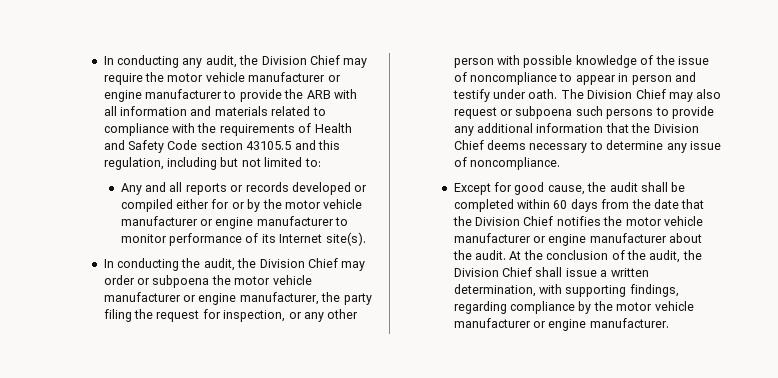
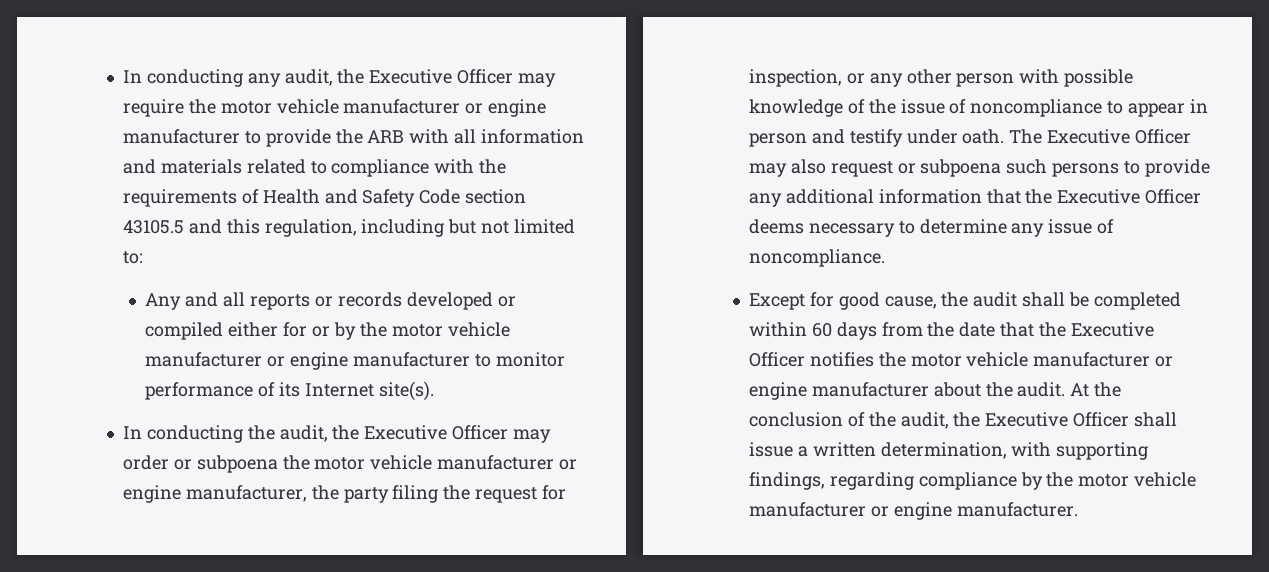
- In conducting any audit, the Division Chief may require the motor vehicle manufacturer or engine manufacturer to provide the ARB with all information and materials related to compliance with the requirements of Health and Safety Code section 43105.5 and this regulation, including but not limited to:
+ In conducting any audit, the Executive Officer may require the motor vehicle manufacturer or engine manufacturer to provide the ARB with all information and materials related to compliance with the requirements of Health and Safety Code section 43105.5 and this regulation, including but not limited to:
- In conducting the audit, the Division Chief may order or subpoena the motor vehicle manufacturer or engine manufacturer, the party filing the request for inspection, or any other person with possible knowledge of the issue of noncompliance to appear in person and testify under oath.
+ In conducting the audit, the Executive Officer may order or subpoena the motor vehicle manufacturer or engine manufacturer, the party filing the request for inspection, or any other person with possible knowledge of the issue of noncompliance to appear in person and testify under oath.
- The Division Chief may also request or subpoena such persons to provide any additional information that the Division Chief deems necessary to determine any issue of noncompliance.
+ The Executive Officer may also request or subpoena such persons to provide any additional information that the Executive Officer deems necessary to determine any issue of noncompliance.
- Except for good cause, the audit shall be completed within 60 days from the date that the Division Chief notifies the motor vehicle manufacturer or engine manufacturer about the audit.
+ Except for good cause, the audit shall be completed within 60 days from the date that the Executive Officer notifies the motor vehicle manufacturer or engine manufacturer about the audit.
- At the conclusion of the audit, the Division Chief shall issue a written determination, with supporting findings, regarding compliance by the motor vehicle manufacturer or engine manufacturer.
+ At the conclusion of the audit, the Executive Officer shall issue a written determination, with supporting findings, regarding compliance by the motor vehicle manufacturer or engine manufacturer.

